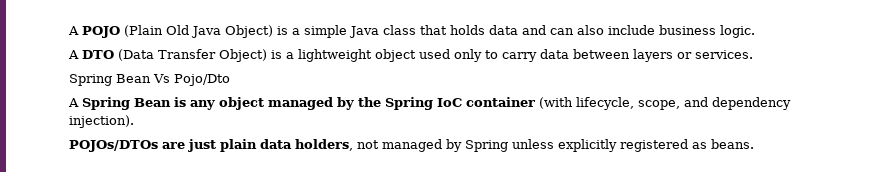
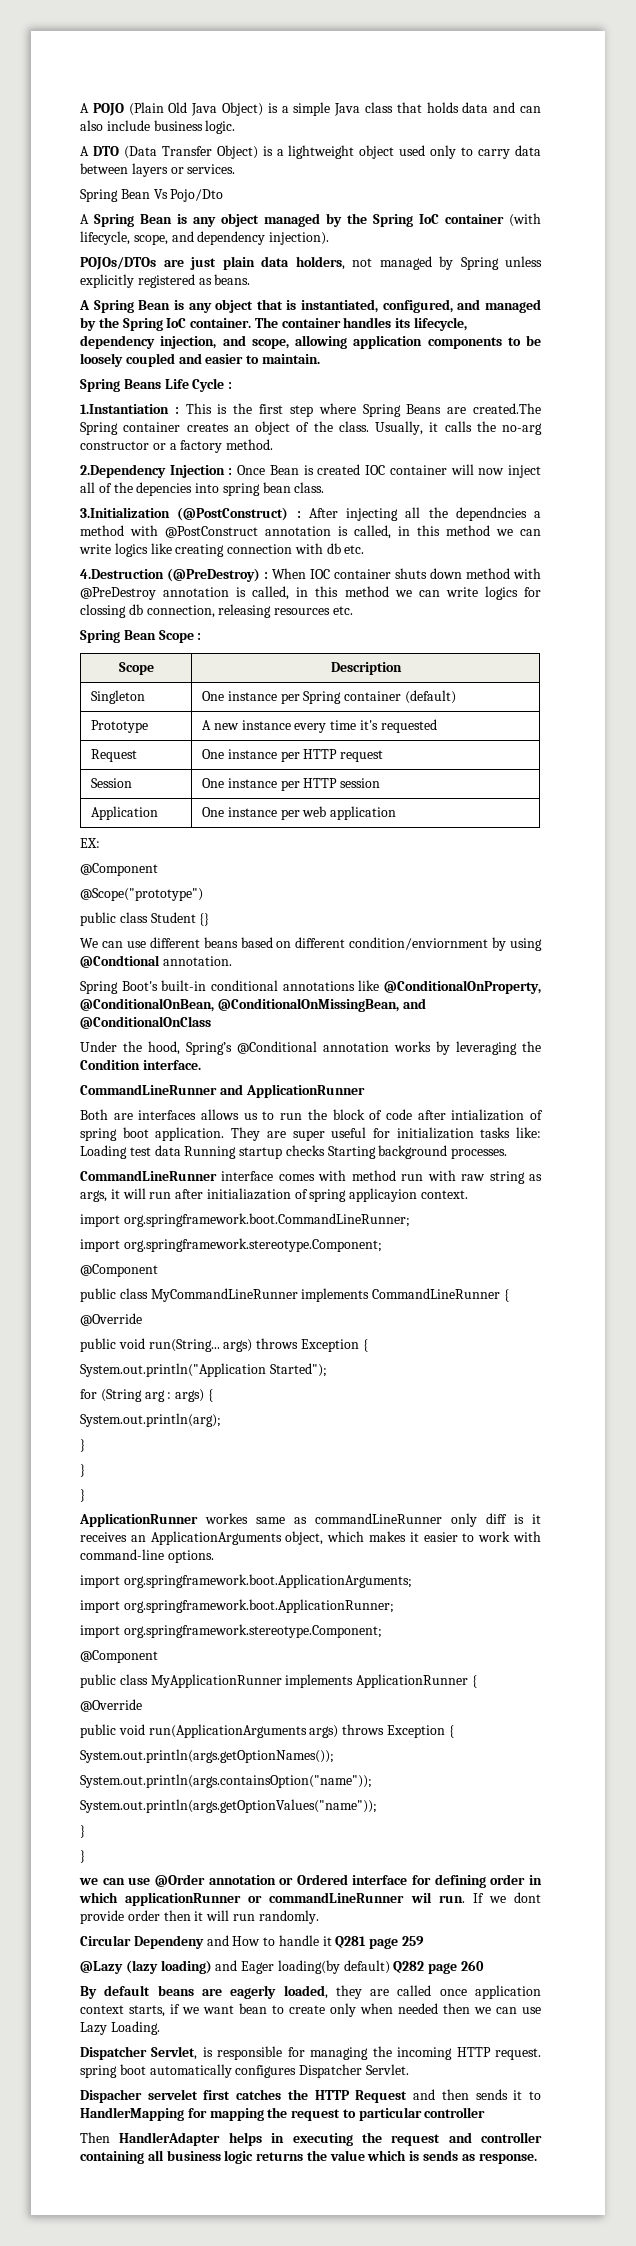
+ A Spring Bean is any object that is instantiated, configured, and managed by the Spring IoC container. The container handles its lifecycle, dependency injection, and scope, allowing application components to be loosely coupled and easier to maintain.
+ Spring Beans Life Cycle :
+ 1.Instantiation : This is the first step where Spring Beans are created.The Spring container creates an object of the class. Usually, it calls the no-arg constructor or a factory method.
+ 2.Dependency Injection : Once Bean is created IOC container will now inject all of the depencies into spring bean class.
+ 3.Initialization (@PostConstruct) : After injecting all the dependncies a method with @PostConstruct annotation is called, in this method we can write logics like creating connection with db etc.
+ 4.Destruction (@PreDestroy) : When IOC container shuts down method with @PreDestroy annotation is called, in this method we can write logics for clossing db connection, releasing resources etc.
+ Spring Bean Scope :
+ Scope | Description
+ Singleton | One instance per Spring container (default)
+ Prototype | A new instance every time it's requested
+ Request | One instance per HTTP request
+ Session | One instance per HTTP session
+ Application | One instance per web application
+ EX:
+ @Component
+ @Scope("prototype")
+ public class Student {}
+ We can use different beans based on different condition/enviornment by using @Condtional annotation.
+ Spring Boot's built-in conditional annotations like @ConditionalOnProperty, @ConditionalOnBean, @ConditionalOnMissingBean, and @ConditionalOnClass
+ Under the hood, Spring’s @Conditional annotation works by leveraging the Condition interface.
+ CommandLineRunner and ApplicationRunner
+ Both are interfaces allows us to run the block of code after intialization of spring boot application. They are super useful for initialization tasks like: Loading test data Running startup checks Starting background processes.
+ CommandLineRunner interface comes with method run with raw string as args, it will run after initialiazation of spring applicayion context.
+ import org.springframework.boot.CommandLineRunner;
+ import org.springframework.stereotype.Component;
+ @Component
+ public class MyCommandLineRunner implements CommandLineRunner {
+ @Override
+ public void run(String... args) throws Exception {
+ System.out.println("Application Started");
+ for (String arg : args) {
+ System.out.println(arg);
+ }
+ }
+ }
+ ApplicationRunner workes same as commandLineRunner only diff is it receives an ApplicationArguments object, which makes it easier to work with command-line options.
+ import org.springframework.boot.ApplicationArguments;
+ import org.springframework.boot.ApplicationRunner;
+ import org.springframework.stereotype.Component;
+ @Component
+ public class MyApplicationRunner implements ApplicationRunner {
+ @Override
+ public void run(ApplicationArguments args) throws Exception {
+ System.out.println(args.getOptionNames());
+ System.out.println(args.containsOption("name"));
+ System.out.println(args.getOptionValues("name"));
+ }
+ }
+ we can use @Order annotation or Ordered interface for defining order in which applicationRunner or commandLineRunner wil run. If we dont provide order then it will run randomly.
+ Circular Dependeny and How to handle it Q281 page 259
+ @Lazy (lazy loading) and Eager loading(by default) Q282 page 260
+ By default beans are eagerly loaded, they are called once application context starts, if we want bean to create only when needed then we can use Lazy Loading.
+ Dispatcher Servlet, is responsible for managing the incoming HTTP request. spring boot automatically configures Dispatcher Servlet.
+ Dispacher servelet first catches the HTTP Request and then sends it to HandlerMapping for mapping the request to particular controller
+ Then HandlerAdapter helps in executing the request and controller containing all business logic returns the value which is sends as response.

